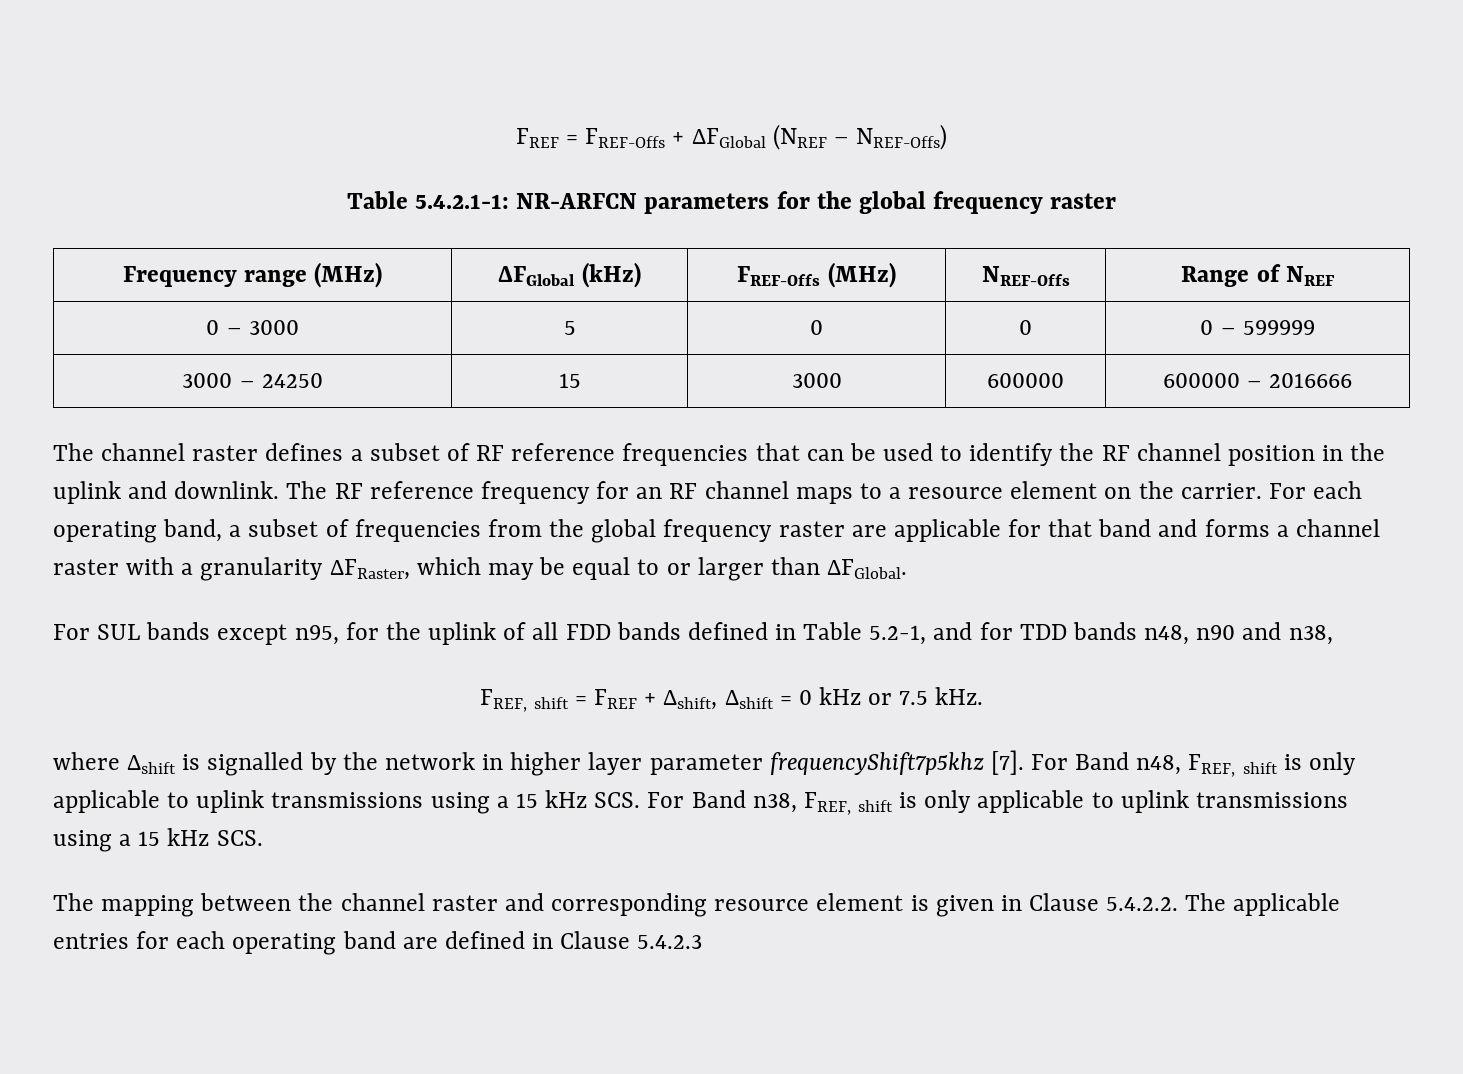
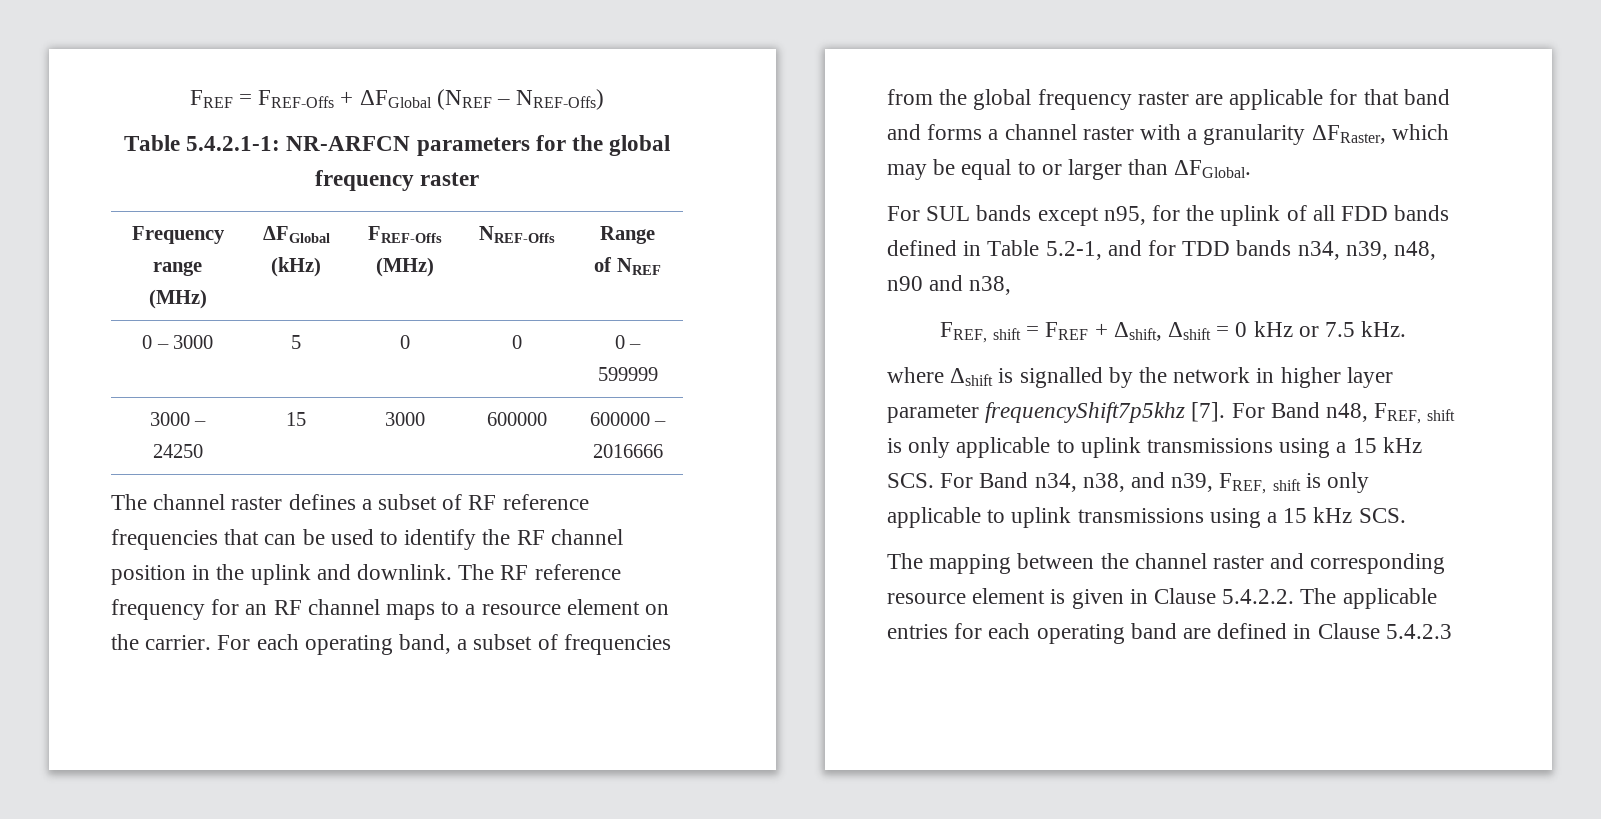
- For SUL bands except n95, for the uplink of all FDD bands defined in Table 5.2-1, and for TDD bands n48, n90 and n38,
+ For SUL bands except n95, for the uplink of all FDD bands defined in Table 5.2-1, and for TDD bands n34, n39, n48, n90 and n38,
- For Band n48, FREF, shift is only applicable to uplink transmissions using a 15 kHz SCS. For Band n38, FREF, shift is only applicable to uplink transmissions using a 15 kHz SCS.
+ For Band n48, FREF, shift is only applicable to uplink transmissions using a 15 kHz SCS. For Band n34, n38, and n39, FREF, shift is only applicable to uplink transmissions using a 15 kHz SCS.

